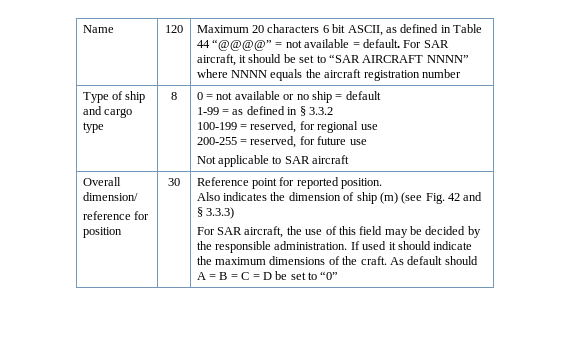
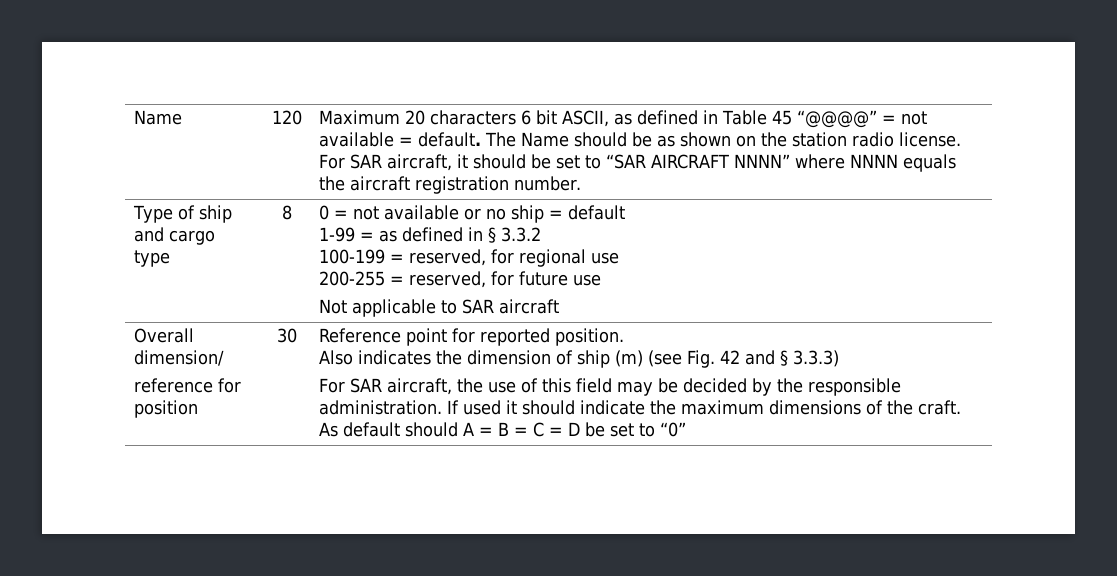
- Maximum 20 characters 6 bit ASCII, as defined in Table 44 “@@@@” = not available = default.
+ Maximum 20 characters 6 bit ASCII, as defined in Table 45 “@@@@” = not available = default.
+ The Name should be as shown on the station radio license.
- For SAR aircraft, it should be set to “SAR AIRCRAFT NNNN” where NNNN equals the aircraft registration number
+ For SAR aircraft, it should be set to “SAR AIRCRAFT NNNN” where NNNN equals the aircraft registration number.

